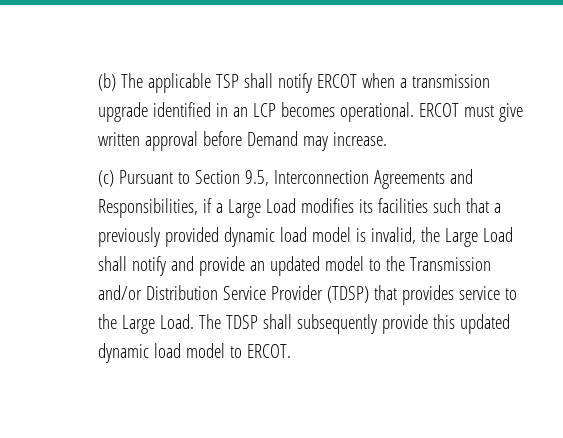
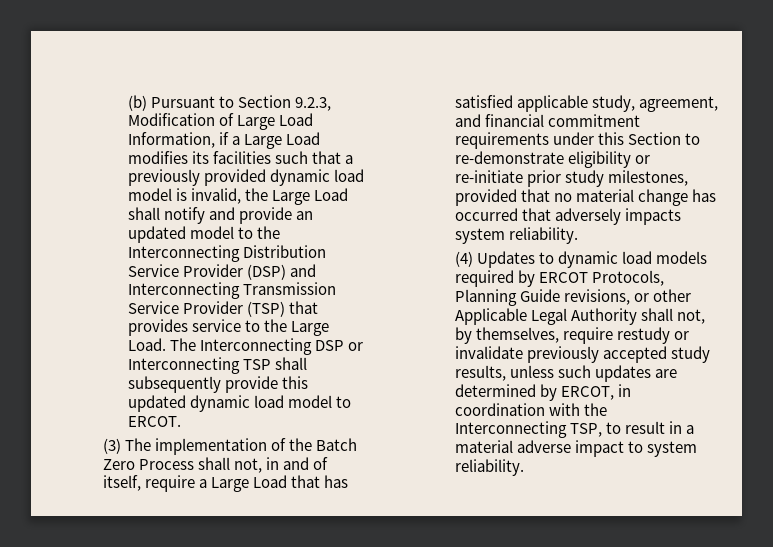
- (b) The applicable TSP shall notify ERCOT when a transmission upgrade identified in an LCP becomes operational. ERCOT must give written approval before Demand may increase.
- (c) Pursuant to Section 9.5, Interconnection Agreements and Responsibilities, if a Large Load modifies its facilities such that a previously provided dynamic load model is invalid, the Large Load shall notify and provide an updated model to the Transmission and/or Distribution Service Provider (TDSP) that provides service to the Large Load.
+ (b) Pursuant to Section 9.2.3, Modification of Large Load Information, if a Large Load modifies its facilities such that a previously provided dynamic load model is invalid, the Large Load shall notify and provide an updated model to the Interconnecting Distribution Service Provider (DSP) and Interconnecting Transmission Service Provider (TSP) that provides service to the Large Load.
- The TDSP shall subsequently provide this updated dynamic load model to ERCOT.
+ The Interconnecting DSP or Interconnecting TSP shall subsequently provide this updated dynamic load model to ERCOT.
+ (3) The implementation of the Batch Zero Process shall not, in and of itself, require a Large Load that has satisfied applicable study, agreement, and financial commitment requirements under this Section to re-demonstrate eligibility or re-initiate prior study milestones, provided that no material change has occurred that adversely impacts system reliability.
+ (4) Updates to dynamic load models required by ERCOT Protocols, Planning Guide revisions, or other Applicable Legal Authority shall not, by themselves, require restudy or invalidate previously accepted study results, unless such updates are determined by ERCOT, in coordination with the Interconnecting TSP, to result in a material adverse impact to system reliability.

